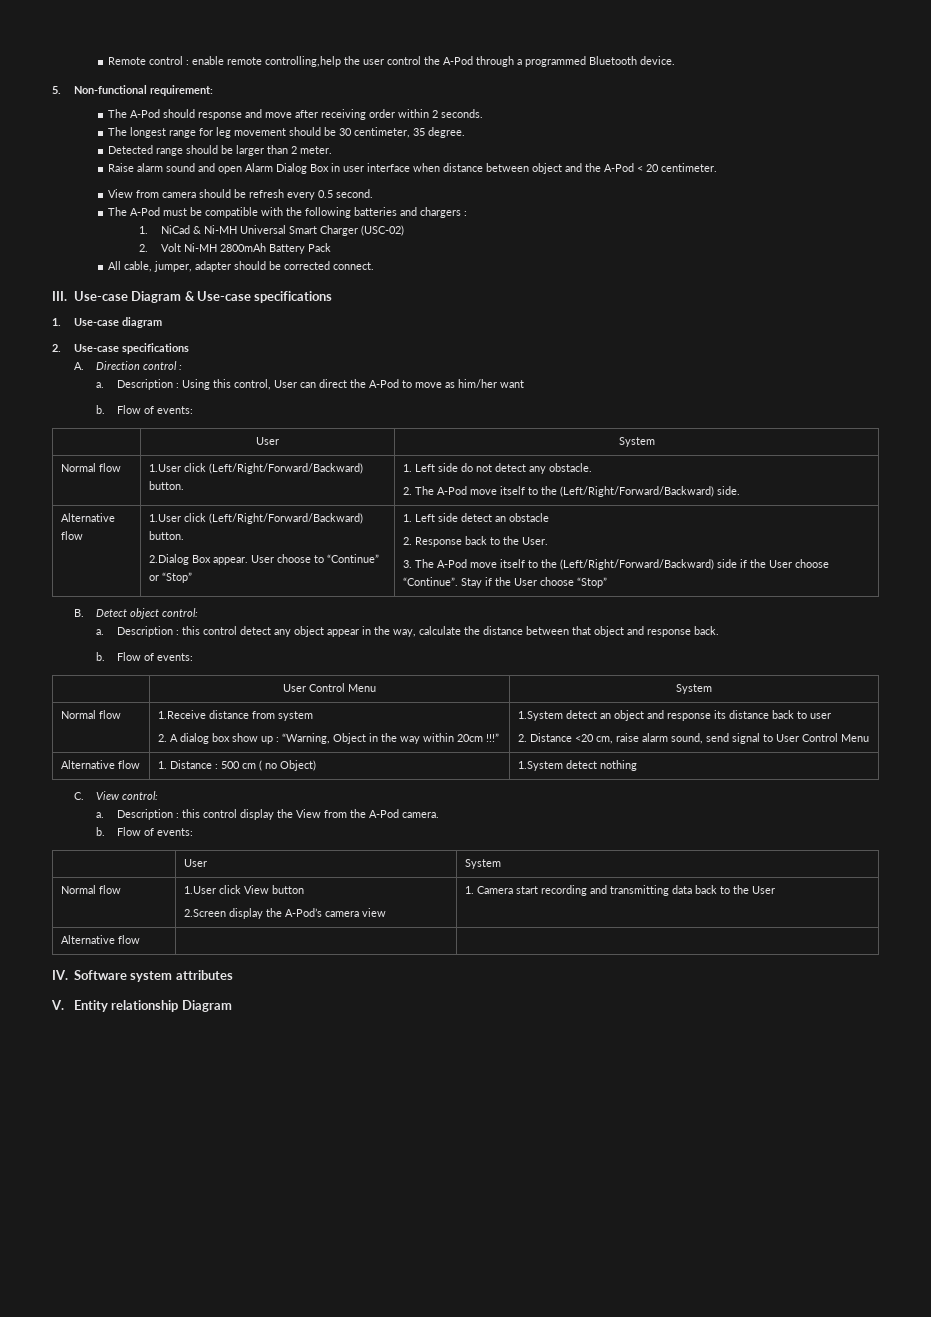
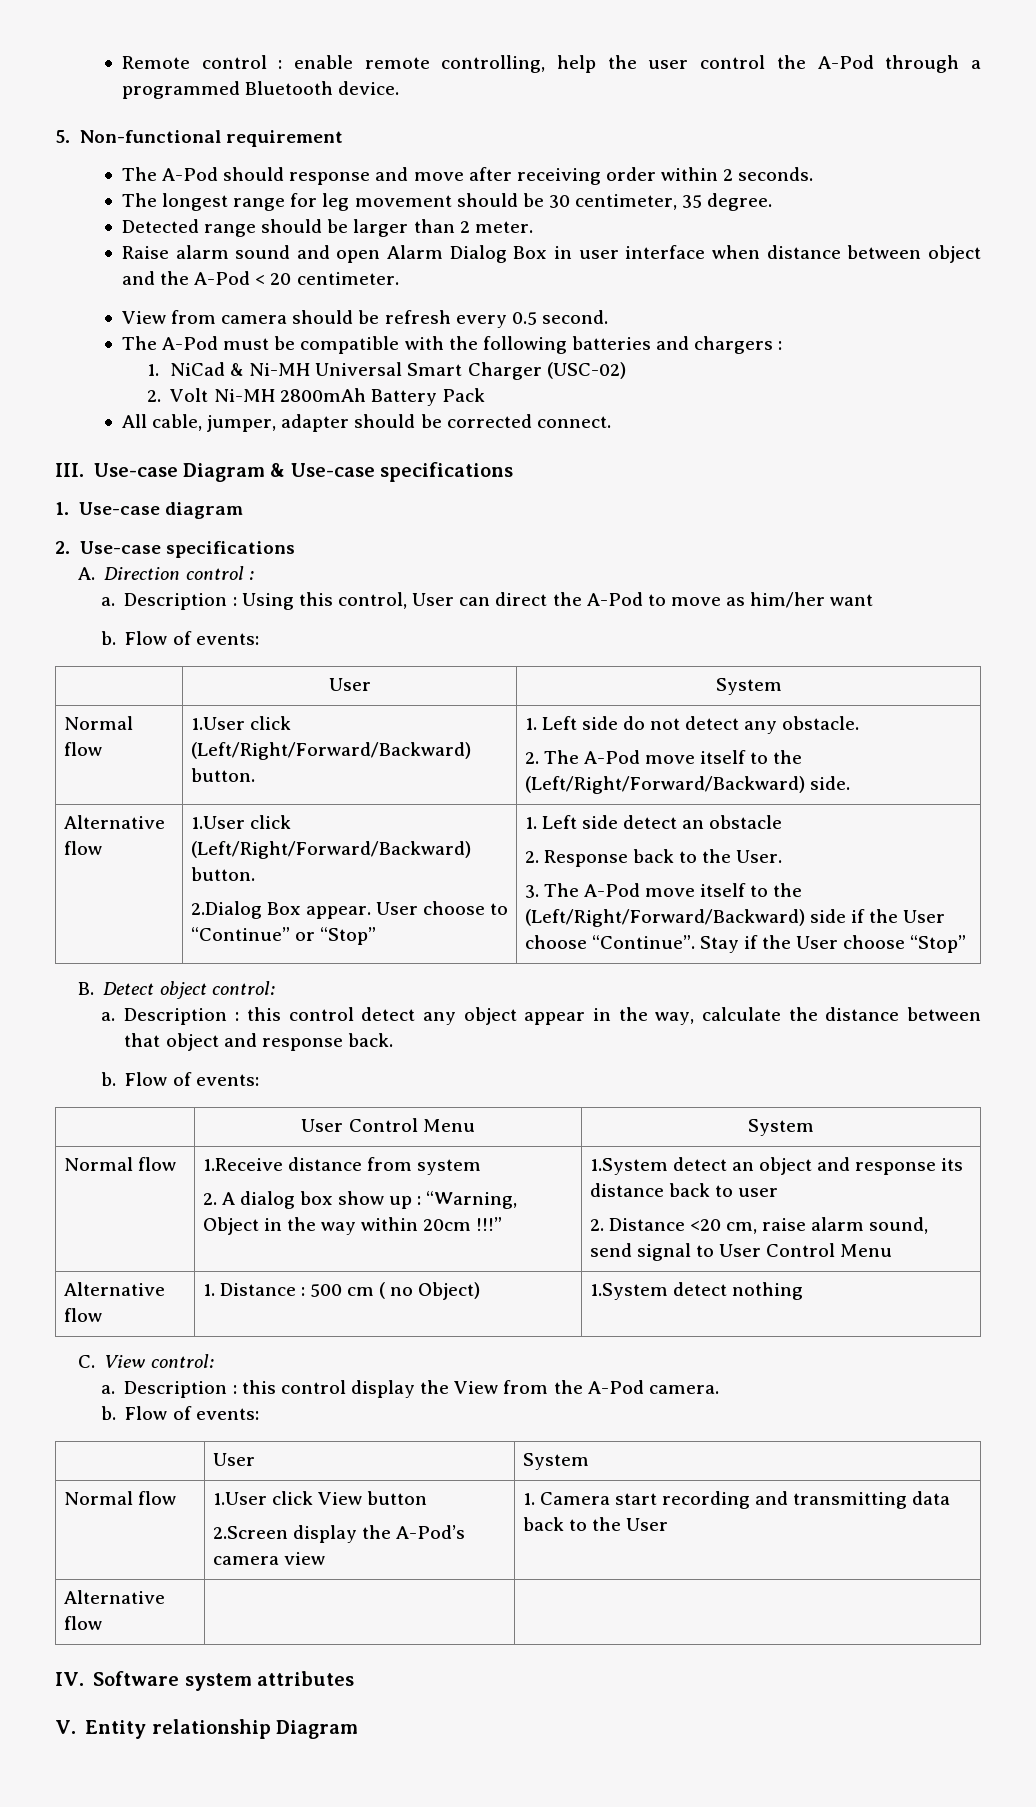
- Remote control : enable remote controlling,help the user control the A-Pod through a programmed Bluetooth device.
+ Remote control : enable remote controlling, help the user control the A-Pod through a programmed Bluetooth device.
- 5. Non-functional requirement:
+ 5. Non-functional requirement

